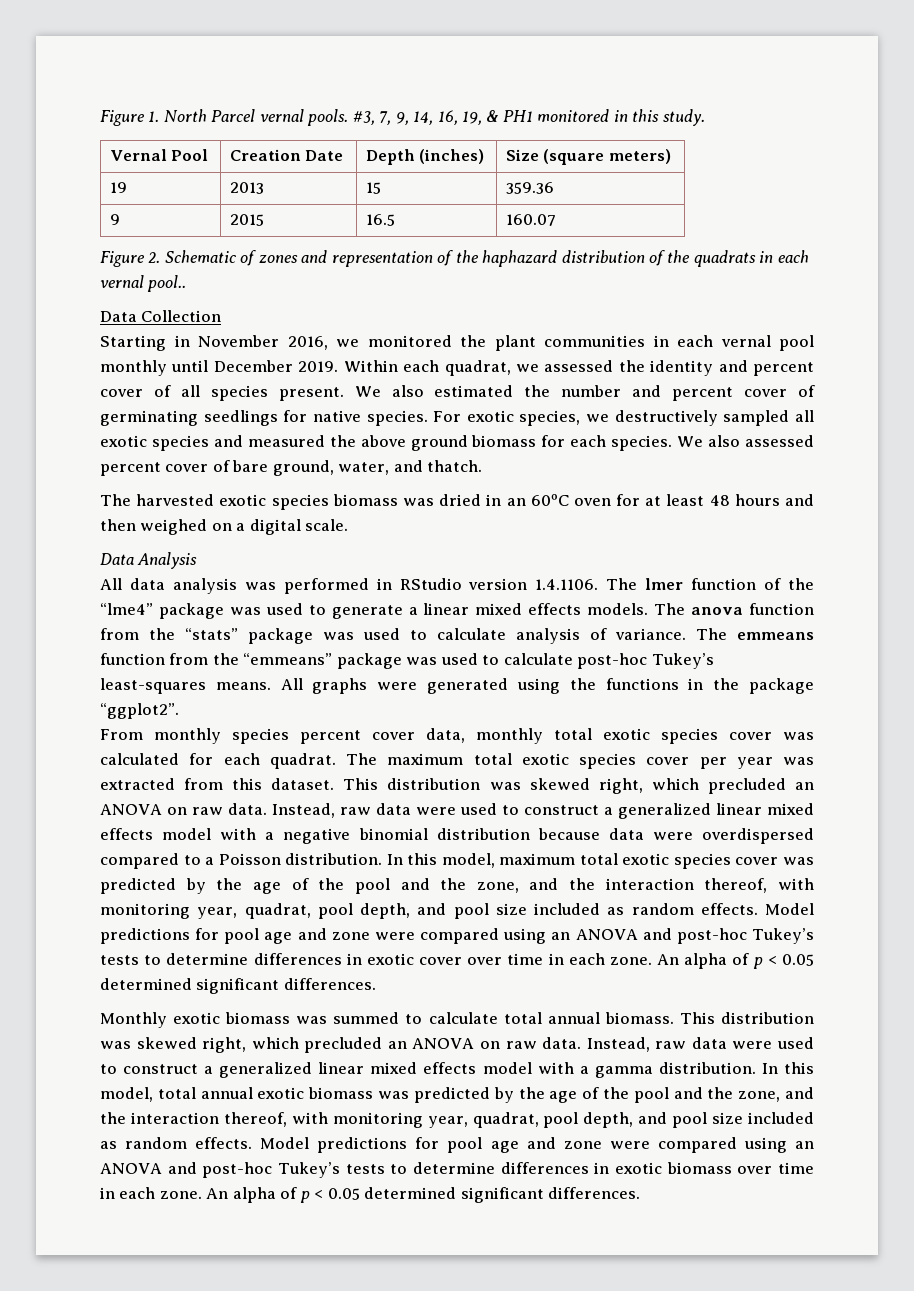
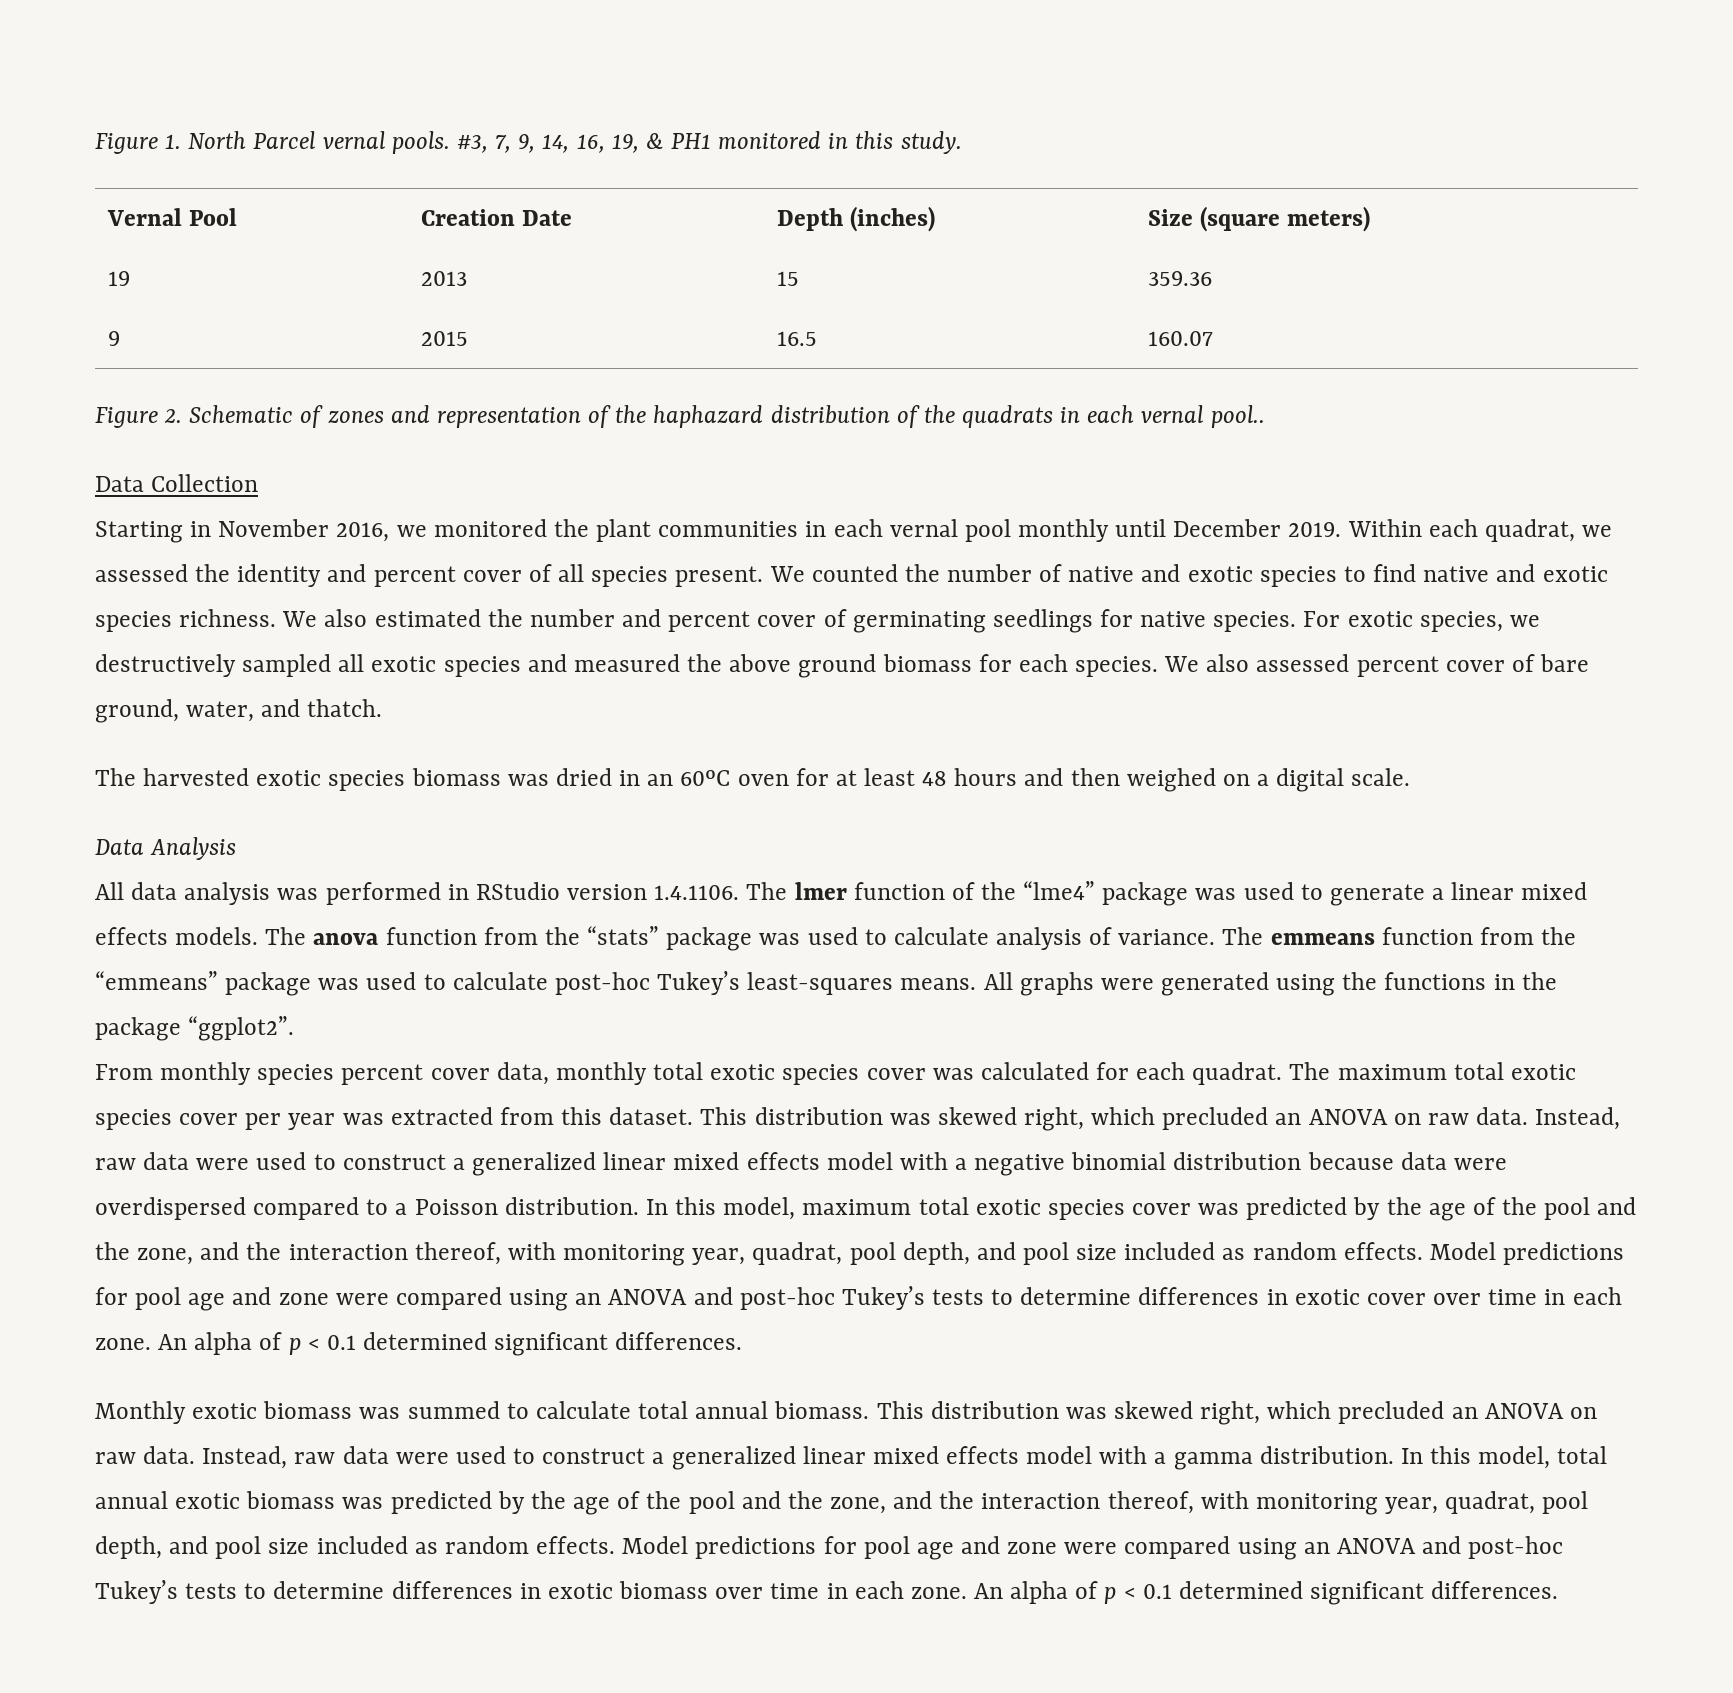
- We also estimated the number and percent cover of germinating seedlings for native species.
+ We counted the number of native and exotic species to find native and exotic species richness. We also estimated the number and percent cover of germinating seedlings for native species.
- Model predictions for pool age and zone were compared using an ANOVA and post-hoc Tukey’s tests to determine differences in exotic cover over time in each zone. An alpha of p < 0.05 determined significant differences.
+ Model predictions for pool age and zone were compared using an ANOVA and post-hoc Tukey’s tests to determine differences in exotic cover over time in each zone. An alpha of p < 0.1 determined significant differences.
- Model predictions for pool age and zone were compared using an ANOVA and post-hoc Tukey’s tests to determine differences in exotic biomass over time in each zone. An alpha of p < 0.05 determined significant differences.
+ Model predictions for pool age and zone were compared using an ANOVA and post-hoc Tukey’s tests to determine differences in exotic biomass over time in each zone. An alpha of p < 0.1 determined significant differences.

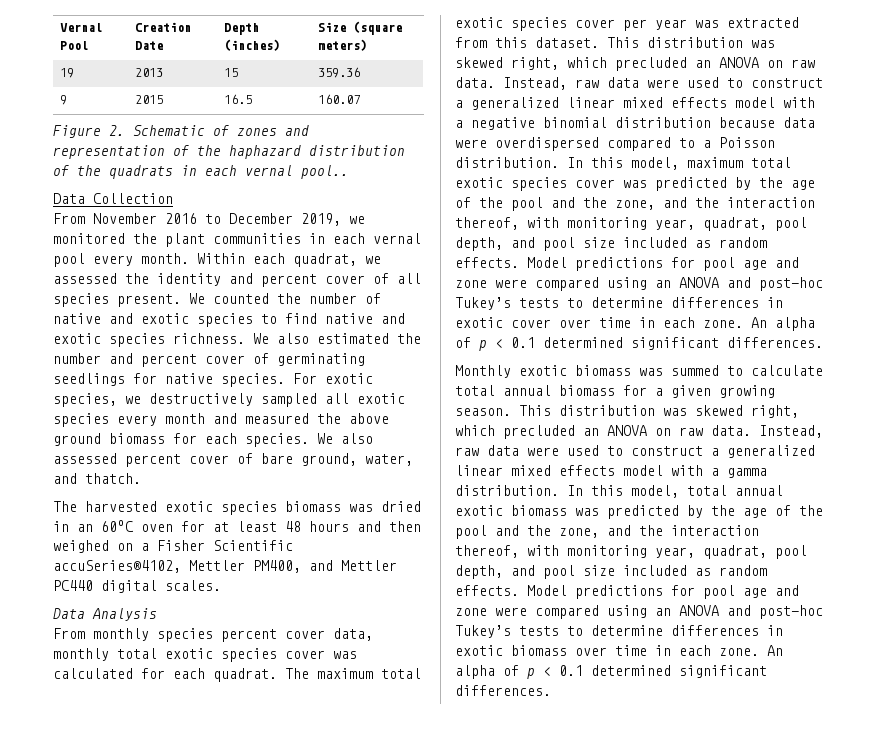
- Figure 1. North Parcel vernal pools. #3, 7, 9, 14, 16, 19, & PH1 monitored in this study.
- Starting in November 2016, we monitored the plant communities in each vernal pool monthly until December 2019.
+ From November 2016 to December 2019, we monitored the plant communities in each vernal pool every month.
- For exotic species, we destructively sampled all exotic species and measured the above ground biomass for each species.
+ For exotic species, we destructively sampled all exotic species every month and measured the above ground biomass for each species.
- The harvested exotic species biomass was dried in an 60ºC oven for at least 48 hours and then weighed on a digital scale.
+ The harvested exotic species biomass was dried in an 60ºC oven for at least 48 hours and then weighed on a Fisher Scientific accuSeries®4102, Mettler PM400, and Mettler PC440 digital scales.
  Data Analysis
- All data analysis was performed in RStudio version 1.4.1106. The lmer function of the “lme4” package was used to generate a linear mixed effects models. The anova function from the “stats” package was used to calculate analysis of variance. The emmeans function from the “emmeans” package was used to calculate post-hoc Tukey’s least-squares means. All graphs were generated using the functions in the package “ggplot2”.
- Monthly exotic biomass was summed to calculate total annual biomass.
+ Monthly exotic biomass was summed to calculate total annual biomass for a given growing season.

